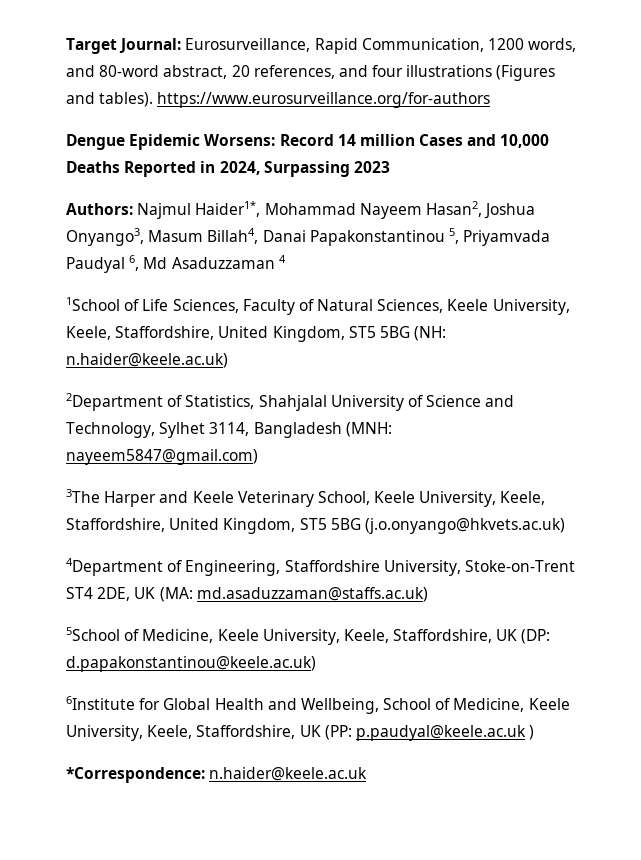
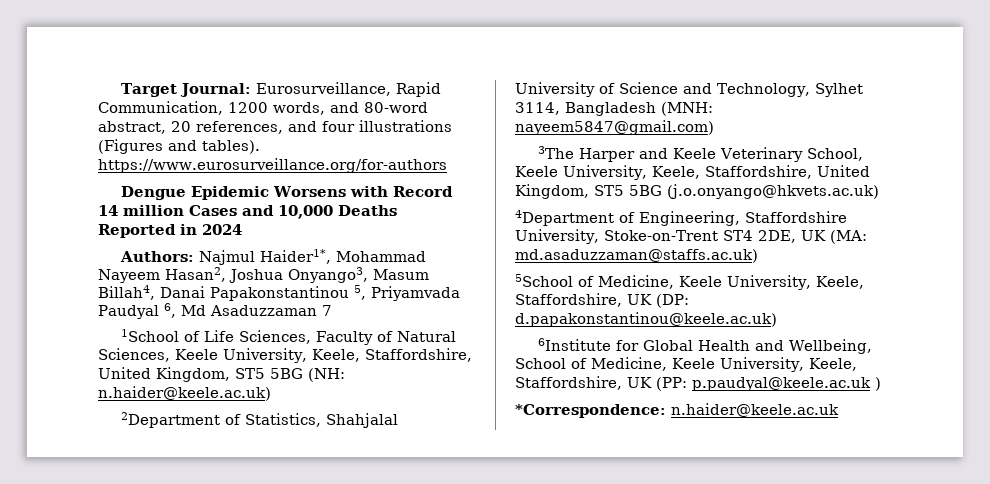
- Dengue Epidemic Worsens: Record 14 million Cases and 10,000 Deaths Reported in 2024, Surpassing 2023
+ Dengue Epidemic Worsens with Record 14 million Cases and 10,000 Deaths Reported in 2024
- Authors: Najmul Haider1*, Mohammad Nayeem Hasan2, Joshua Onyango3, Masum Billah4, Danai Papakonstantinou 5, Priyamvada Paudyal 6, Md Asaduzzaman 4
+ Authors: Najmul Haider1*, Mohammad Nayeem Hasan2, Joshua Onyango3, Masum Billah4, Danai Papakonstantinou 5, Priyamvada Paudyal 6, Md Asaduzzaman 7

